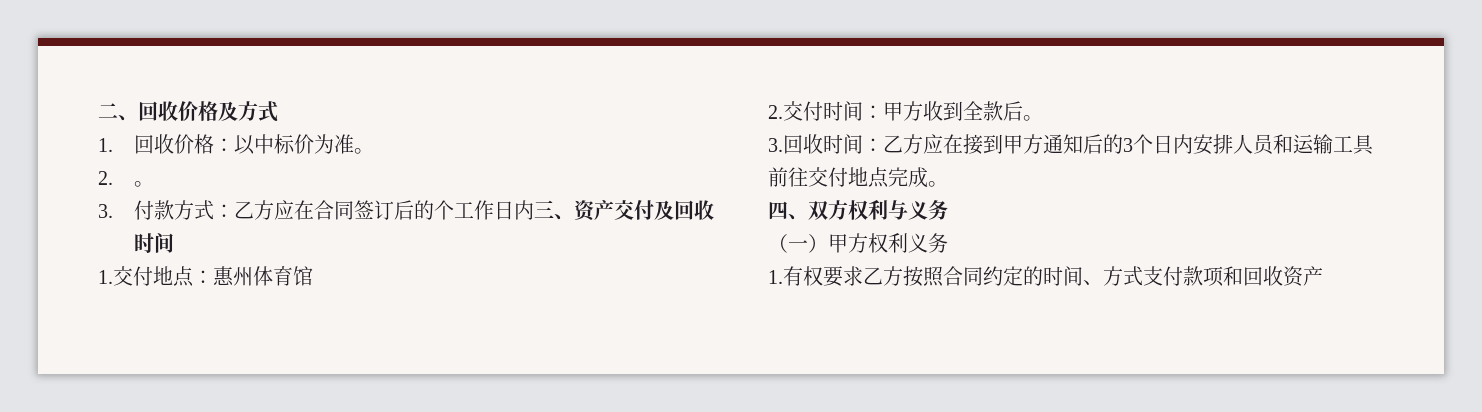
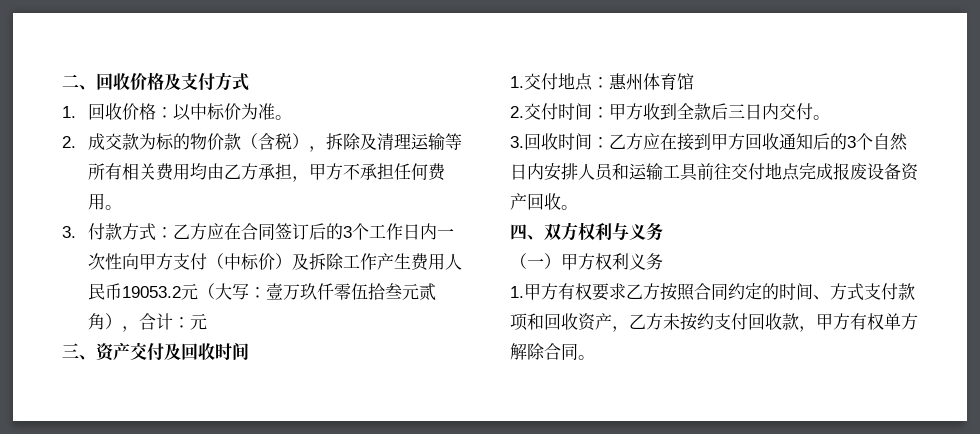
- 二、回收价格及方式
+ 二、回收价格及支付方式
- 2.。
+ 2.成交款为标的物价款（含税），拆除及清理运输等所有相关费用均由乙方承担，甲方不承担任何费用。
- 3.付款方式：乙方应在合同签订后的个工作日内三、资产交付及回收时间
+ 3.付款方式：乙方应在合同签订后的3个工作日内一次性向甲方支付（中标价）及拆除工作产生费用人民币19053.2元（大写：壹万玖仟零伍拾叁元贰角），合计：元
+ 三、资产交付及回收时间
- 2.交付时间：甲方收到全款后。
+ 2.交付时间：甲方收到全款后三日内交付。
- 3.回收时间：乙方应在接到甲方通知后的3个日内安排人员和运输工具前往交付地点完成。
+ 3.回收时间：乙方应在接到甲方回收通知后的3个自然日内安排人员和运输工具前往交付地点完成报废设备资产回收。
- 1.有权要求乙方按照合同约定的时间、方式支付款项和回收资产
+ 1.甲方有权要求乙方按照合同约定的时间、方式支付款项和回收资产，乙方未按约支付回收款，甲方有权单方解除合同。

